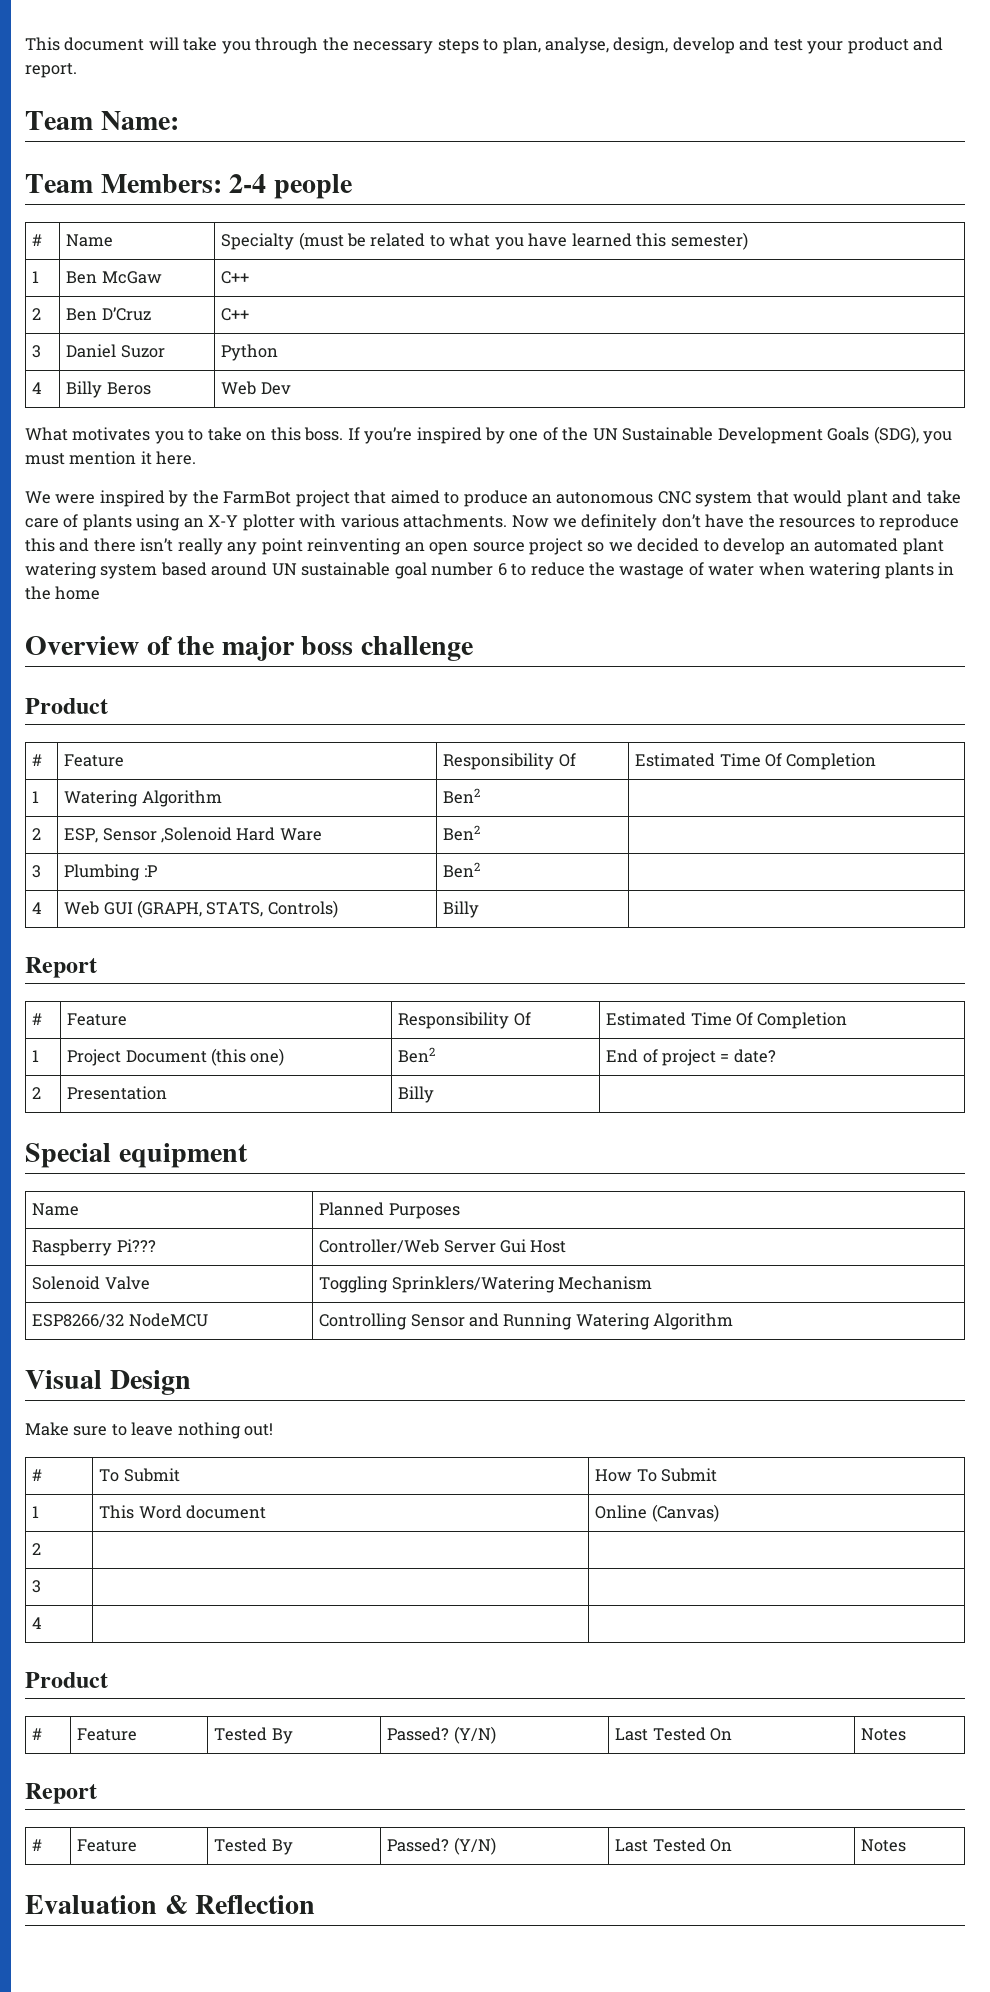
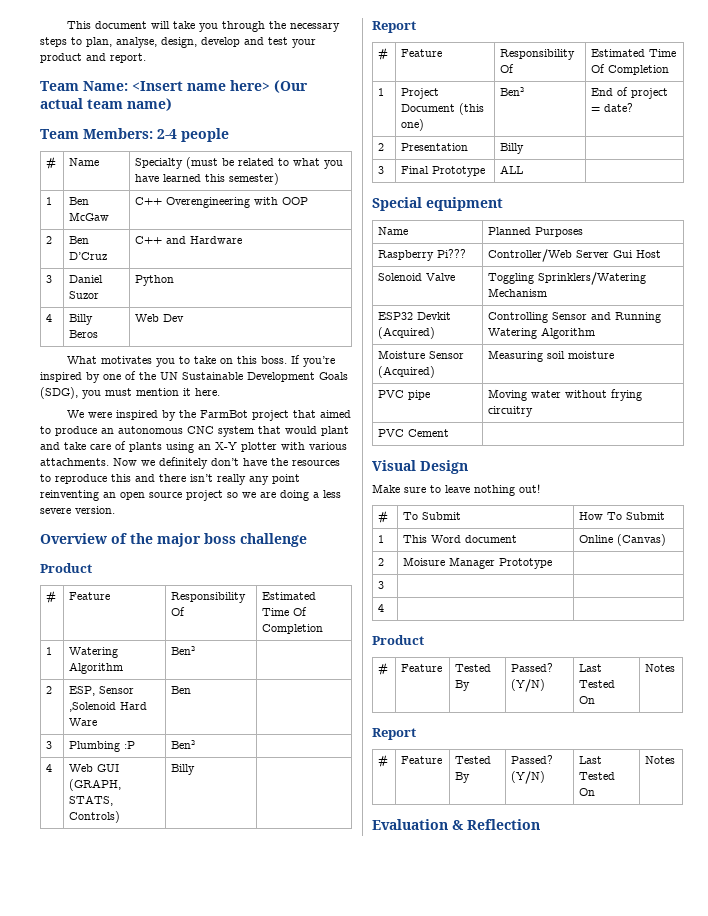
- Team Name:
+ Team Name: <Insert name here> (Our actual team name)
- 1 | Ben McGaw | C++
+ 1 | Ben McGaw | C++ Overengineering with OOP
- 2 | Ben D’Cruz | C++
+ 2 | Ben D’Cruz | C++ and Hardware
- Now we definitely don’t have the resources to reproduce this and there isn’t really any point reinventing an open source project so we decided to develop an automated plant watering system based around UN sustainable goal number 6 to reduce the wastage of water when watering plants in the home
+ Now we definitely don’t have the resources to reproduce this and there isn’t really any point reinventing an open source project so we are doing a less severe version.
- 2 | ESP, Sensor ,Solenoid Hard Ware | Ben2 |
+ 2 | ESP, Sensor ,Solenoid Hard Ware | Ben |
+ 3 | Final Prototype | ALL |
- ESP8266/32 NodeMCU | Controlling Sensor and Running Watering Algorithm
+ ESP32 Devkit (Acquired) | Controlling Sensor and Running Watering Algorithm
+ Moisture Sensor (Acquired) | Measuring soil moisture
+ PVC pipe | Moving water without frying circuitry
+ PVC Cement |
- 2 | |
+ 2 | Moisure Manager Prototype |

